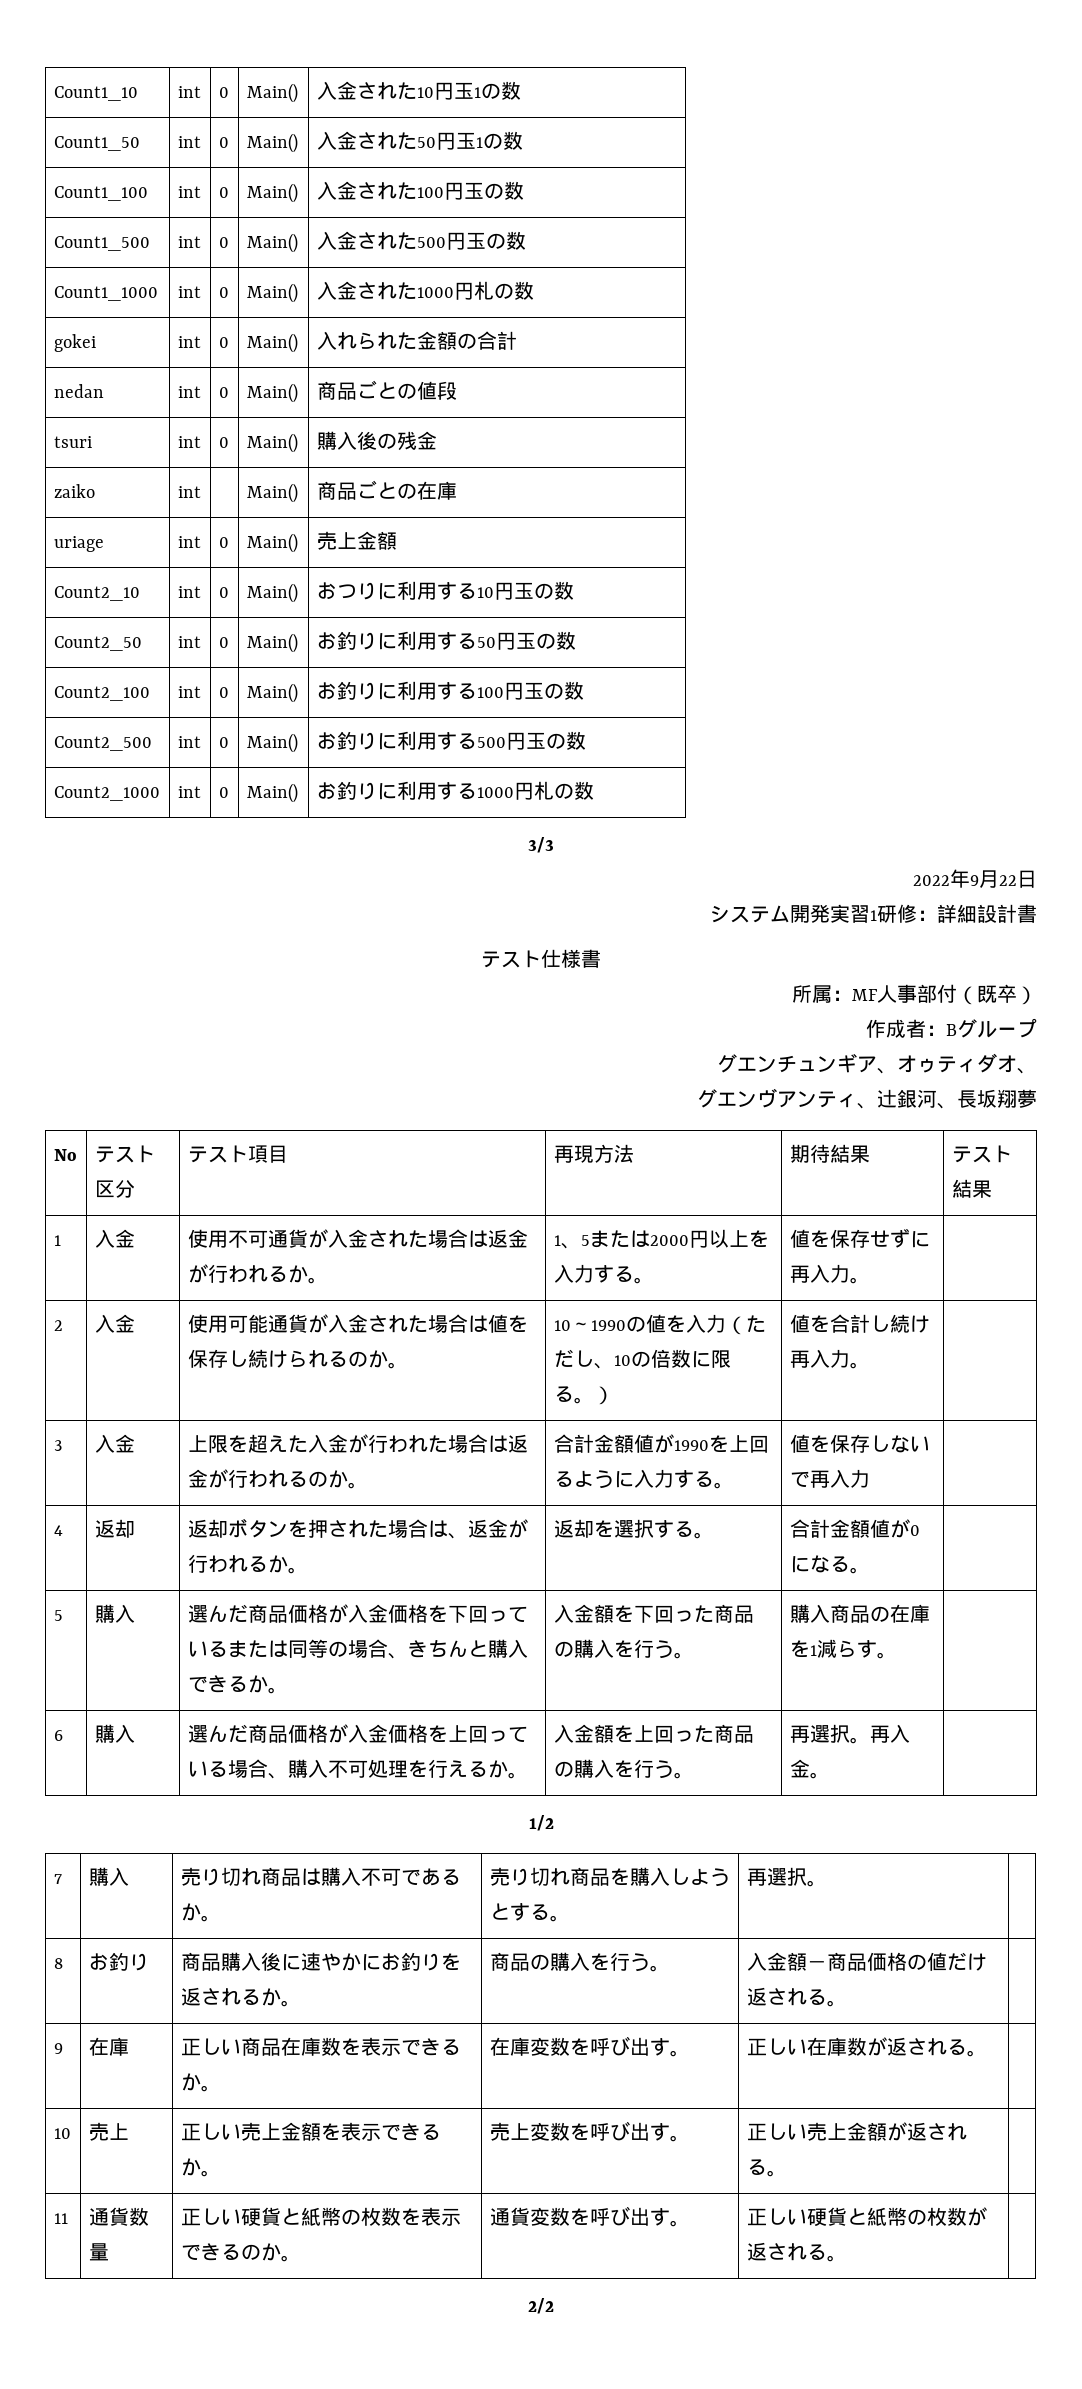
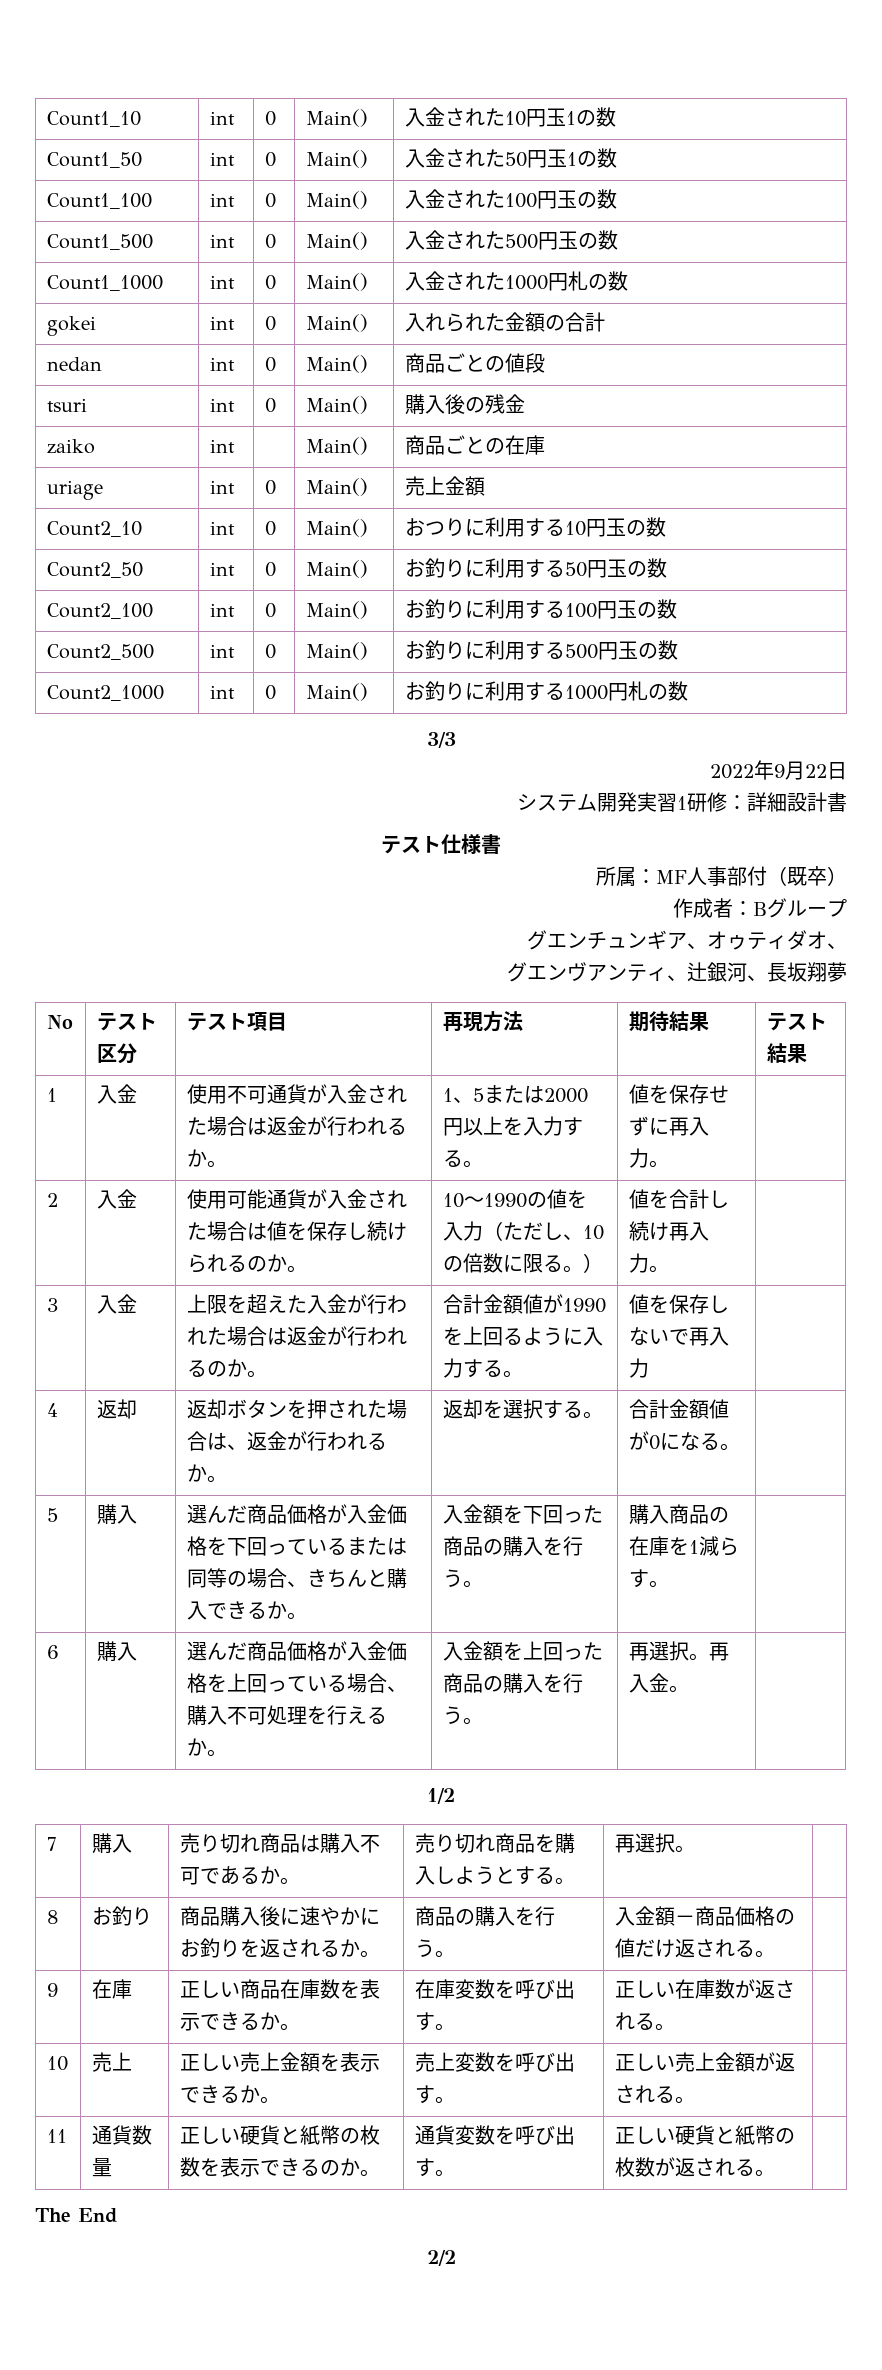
+ The End

